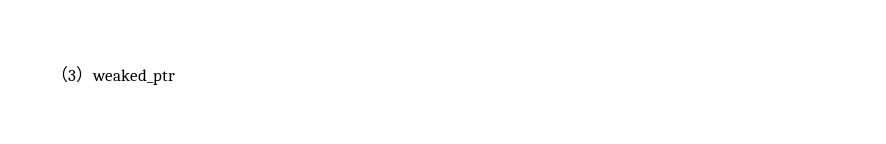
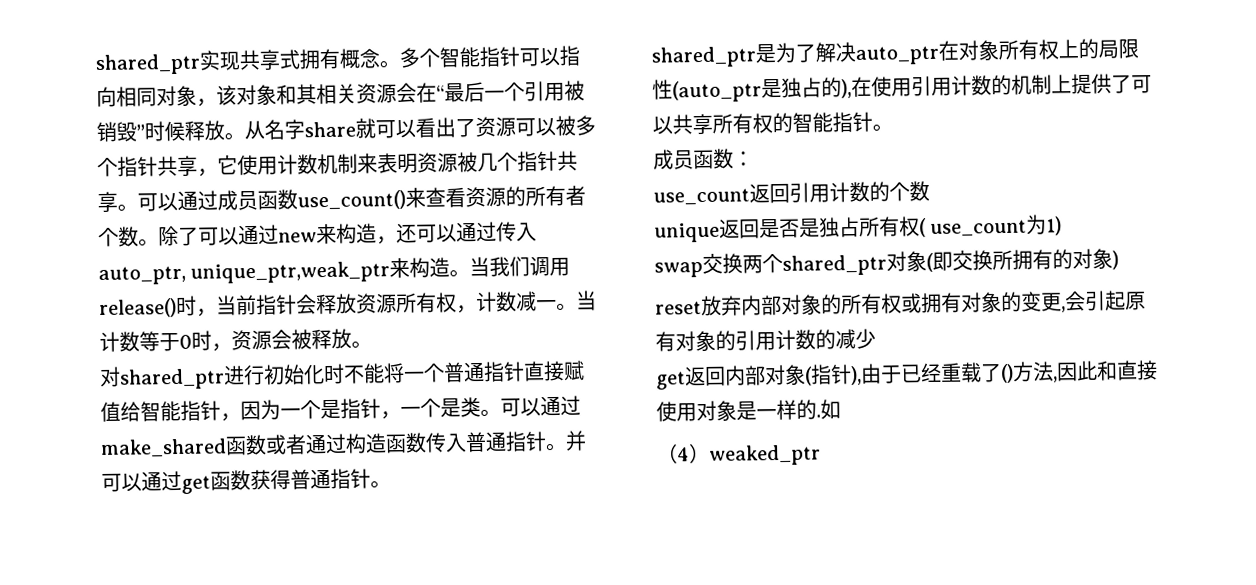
- （3）weaked_ptr
+ shared_ptr实现共享式拥有概念。多个智能指针可以指向相同对象，该对象和其相关资源会在“最后一个引用被销毁”时候释放。从名字share就可以看出了资源可以被多个指针共享，它使用计数机制来表明资源被几个指针共享。可以通过成员函数use_count()来查看资源的所有者个数。除了可以通过new来构造，还可以通过传入auto_ptr, unique_ptr,weak_ptr来构造。当我们调用release()时，当前指针会释放资源所有权，计数减一。当计数等于0时，资源会被释放。
+ 对shared_ptr进行初始化时不能将一个普通指针直接赋值给智能指针，因为一个是指针，一个是类。可以通过make_shared函数或者通过构造函数传入普通指针。并可以通过get函数获得普通指针。
+ shared_ptr是为了解决auto_ptr在对象所有权上的局限性(auto_ptr是独占的),在使用引用计数的机制上提供了可以共享所有权的智能指针。
+ 成员函数：
+ use_count返回引用计数的个数
+ unique返回是否是独占所有权( use_count为1)
+ swap交换两个shared_ptr对象(即交换所拥有的对象)
+ reset放弃内部对象的所有权或拥有对象的变更,会引起原有对象的引用计数的减少
+ get返回内部对象(指针),由于已经重载了()方法,因此和直接使用对象是一样的.如
+ （4）weaked_ptr

